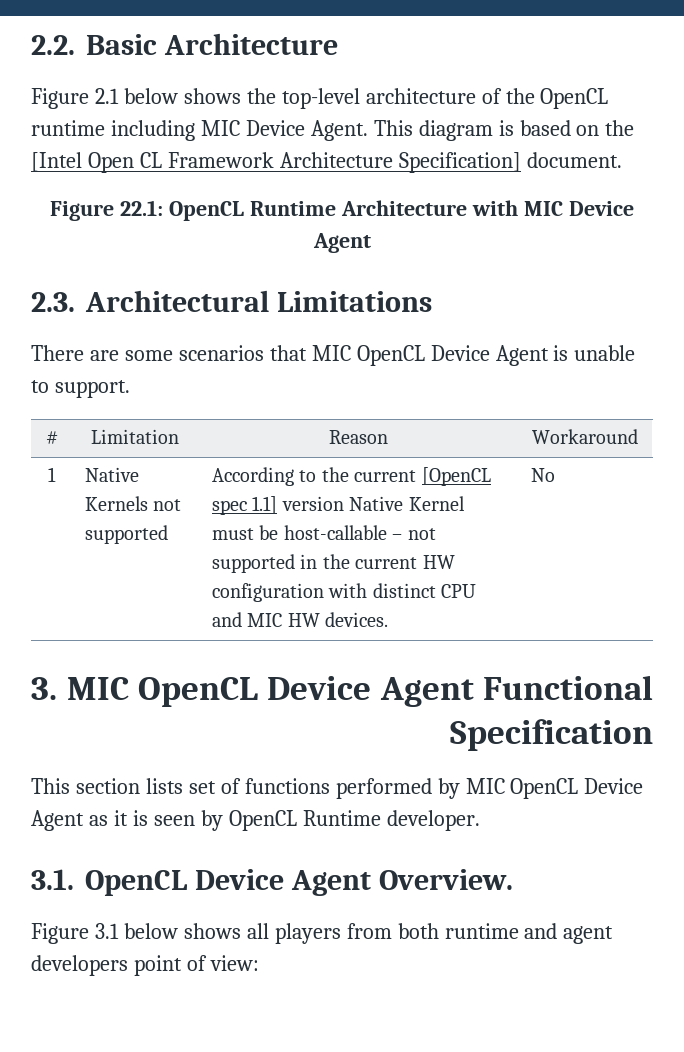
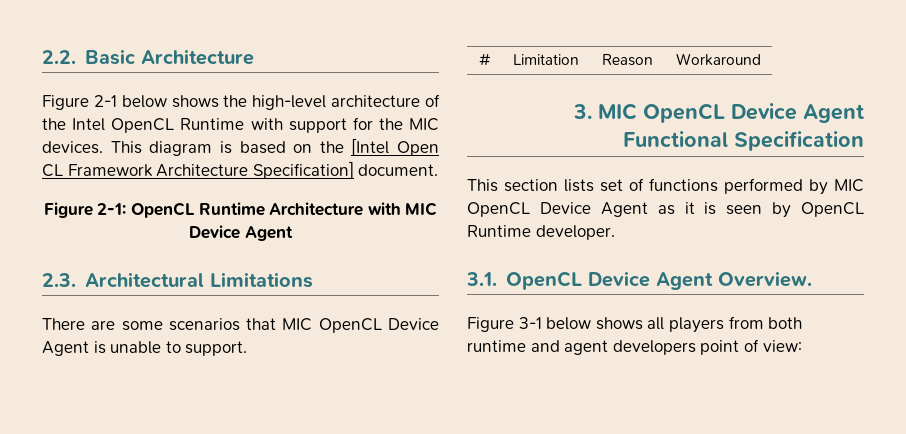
- Figure 2.1 below shows the top-level architecture of the OpenCL runtime including MIC Device Agent.
+ Figure 2-1 below shows the high-level architecture of the Intel OpenCL Runtime with support for the MIC devices.
- Figure 22.1: OpenCL Runtime Architecture with MIC Device Agent
+ Figure 2-1: OpenCL Runtime Architecture with MIC Device Agent
- 1 | Native Kernels not supported | According to the current [OpenCL spec 1.1] version Native Kernel must be host-callable – not supported in the current HW configuration with distinct CPU and MIC HW devices. | No
- Figure 3.1 below shows all players from both runtime and agent developers point of view:
+ Figure 3-1 below shows all players from both runtime and agent developers point of view:

